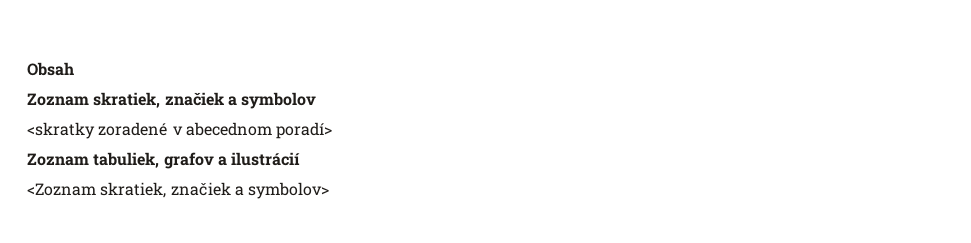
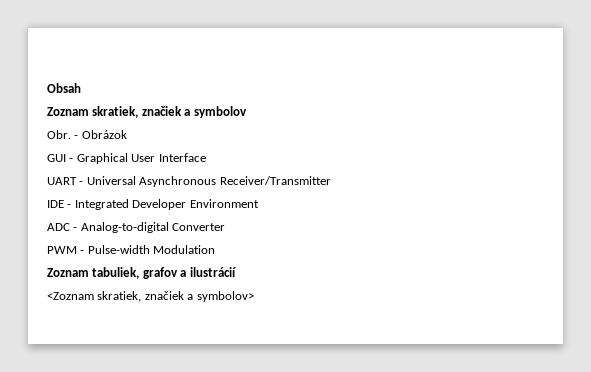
- <skratky zoradené v abecednom poradí>
+ Obr. - Obrázok
+ GUI - Graphical User Interface
+ UART - Universal Asynchronous Receiver/Transmitter
+ IDE - Integrated Developer Environment
+ ADC - Analog-to-digital Converter
+ PWM - Pulse-width Modulation

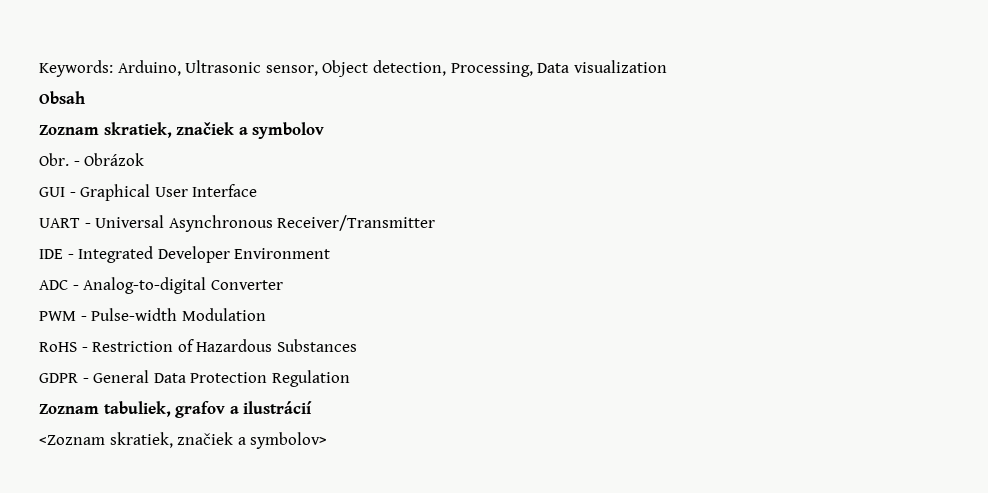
+ Keywords: Arduino, Ultrasonic sensor, Object detection, Processing, Data visualization
+ RoHS - Restriction of Hazardous Substances
+ GDPR - General Data Protection Regulation

